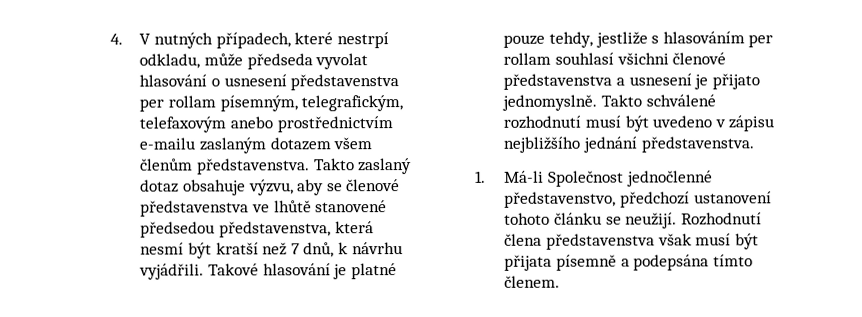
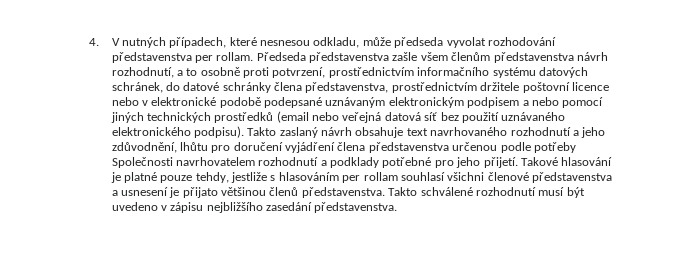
- 4. V nutných případech, které nestrpí odkladu, může předseda vyvolat hlasování o usnesení představenstva per rollam písemným, telegrafickým, telefaxovým anebo prostřednictvím e-mailu zaslaným dotazem všem členům představenstva. Takto zaslaný dotaz obsahuje výzvu, aby se členové představenstva ve lhůtě stanovené předsedou představenstva, která nesmí být kratší než 7 dnů, k návrhu vyjádřili.
+ 4. V nutných případech, které nesnesou odkladu, může předseda vyvolat rozhodování představenstva per rollam. Předseda představenstva zašle všem členům představenstva návrh rozhodnutí, a to osobně proti potvrzení, prostřednictvím informačního systému datových schránek, do datové schránky člena představenstva, prostřednictvím držitele poštovní licence nebo v elektronické podobě podepsané uznávaným elektronickým podpisem a nebo pomocí jiných technických prostředků (email nebo veřejná datová síť bez použití uznávaného elektronického podpisu). Takto zaslaný návrh obsahuje text navrhovaného rozhodnutí a jeho zdůvodnění, lhůtu pro doručení vyjádření člena představenstva určenou podle potřeby Společnosti navrhovatelem rozhodnutí a podklady potřebné pro jeho přijetí.
- Takové hlasování je platné pouze tehdy, jestliže s hlasováním per rollam souhlasí všichni členové představenstva a usnesení je přijato jednomyslně.
+ Takové hlasování je platné pouze tehdy, jestliže s hlasováním per rollam souhlasí všichni členové představenstva a usnesení je přijato většinou členů představenstva.
- Takto schválené rozhodnutí musí být uvedeno v zápisu nejbližšího jednání představenstva.
- 1. Má-li Společnost jednočlenné představenstvo, předchozí ustanovení tohoto článku se neužijí. Rozhodnutí člena představenstva však musí být přijata písemně a podepsána tímto členem.
+ Takto schválené rozhodnutí musí být uvedeno v zápisu nejbližšího zasedání představenstva.

